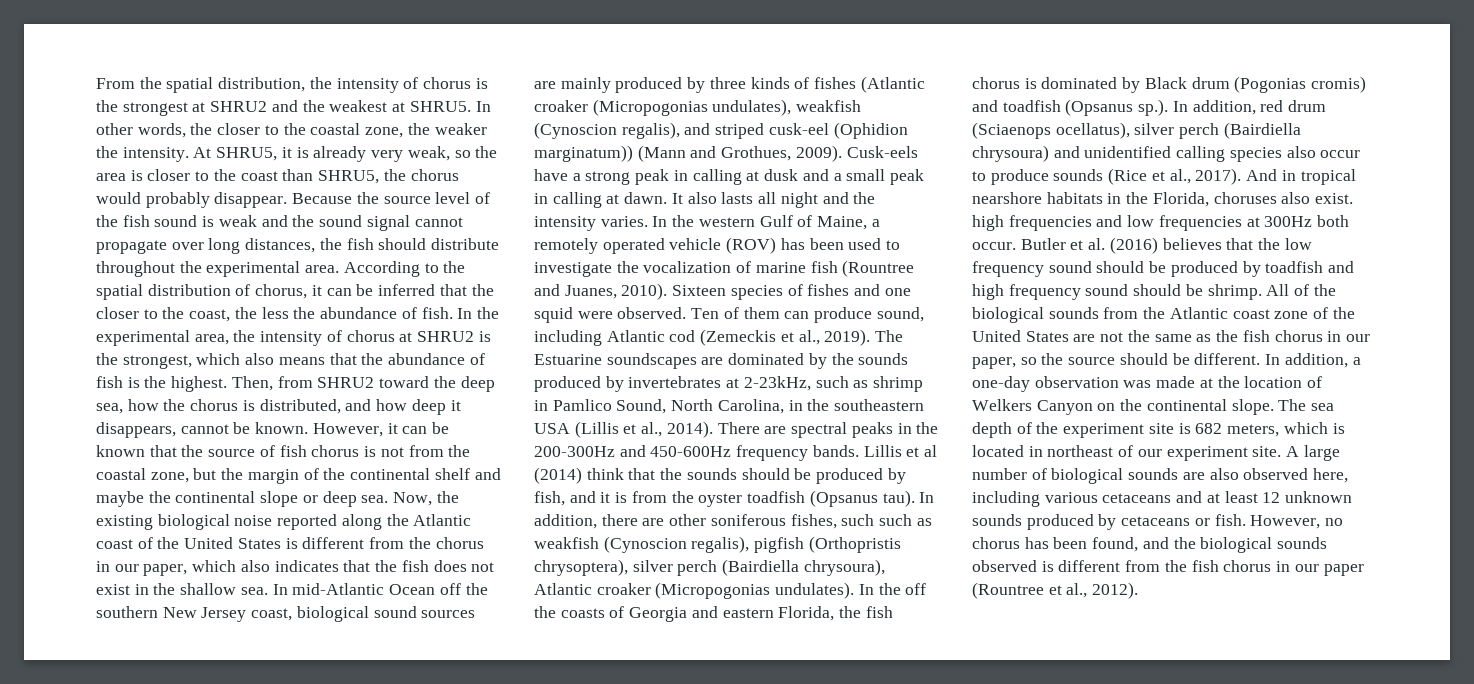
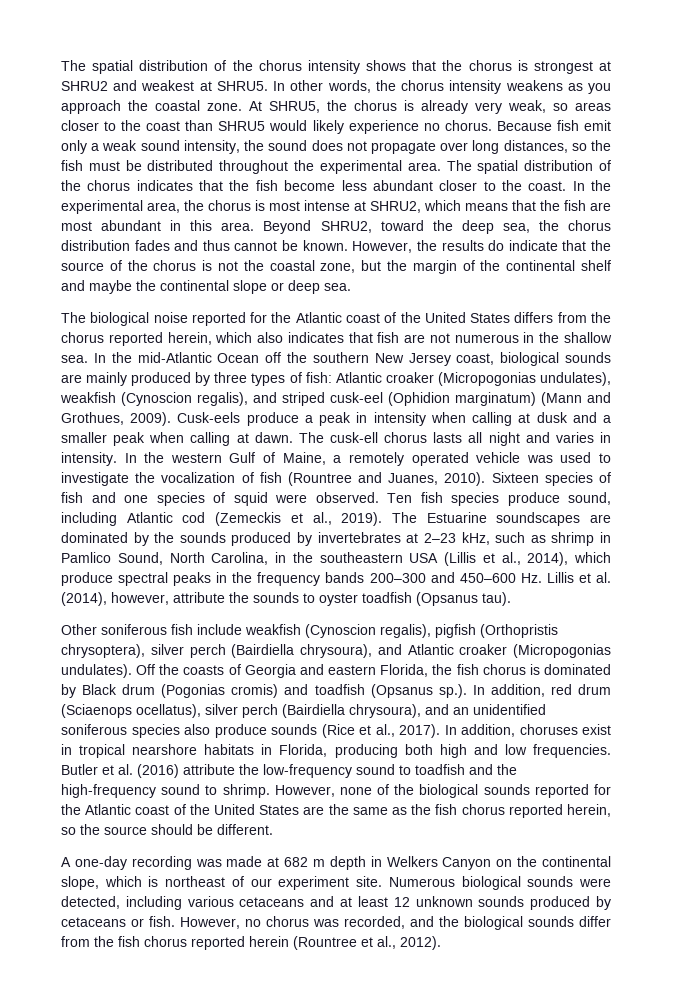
- From the spatial distribution, the intensity of chorus is the strongest at SHRU2 and the weakest at SHRU5.
+ The spatial distribution of the chorus intensity shows that the chorus is strongest at SHRU2 and weakest at SHRU5.
- In other words, the closer to the coastal zone, the weaker the intensity. At SHRU5, it is already very weak, so the area is closer to the coast than SHRU5, the chorus would probably disappear. Because the source level of the fish sound is weak and the sound signal cannot propagate over long distances, the fish should distribute throughout the experimental area.
+ In other words, the chorus intensity weakens as you approach the coastal zone. At SHRU5, the chorus is already very weak, so areas closer to the coast than SHRU5 would likely experience no chorus. Because fish emit only a weak sound intensity, the sound does not propagate over long distances, so the fish must be distributed throughout the experimental area.
- According to the spatial distribution of chorus, it can be inferred that the closer to the coast, the less the abundance of fish.
+ The spatial distribution of the chorus indicates that the fish become less abundant closer to the coast.
- In the experimental area, the intensity of chorus at SHRU2 is the strongest, which also means that the abundance of fish is the highest. Then, from SHRU2 toward the deep sea, how the chorus is distributed, and how deep it disappears, cannot be known. However, it can be known that the source of fish chorus is not from the coastal zone, but the margin of the continental shelf and maybe the continental slope or deep sea. Now, the existing biological noise reported along the Atlantic coast of the United States is different from the chorus in our paper, which also indicates that the fish does not exist in the shallow sea.
+ In the experimental area, the chorus is most intense at SHRU2, which means that the fish are most abundant in this area. Beyond SHRU2, toward the deep sea, the chorus distribution fades and thus cannot be known. However, the results do indicate that the source of the chorus is not the coastal zone, but the margin of the continental shelf and maybe the continental slope or deep sea.
+ The biological noise reported for the Atlantic coast of the United States differs from the chorus reported herein, which also indicates that fish are not numerous in the shallow sea.
- In mid-Atlantic Ocean off the southern New Jersey coast, biological sound sources are mainly produced by three kinds of fishes (Atlantic croaker (Micropogonias undulates), weakfish (Cynoscion regalis), and striped cusk-eel (Ophidion marginatum)) (Mann and Grothues, 2009).
+ In the mid-Atlantic Ocean off the southern New Jersey coast, biological sounds are mainly produced by three types of fish: Atlantic croaker (Micropogonias undulates), weakfish (Cynoscion regalis), and striped cusk-eel (Ophidion marginatum) (Mann and Grothues, 2009).
- Cusk-eels have a strong peak in calling at dusk and a small peak in calling at dawn. It also lasts all night and the intensity varies.
+ Cusk-eels produce a peak in intensity when calling at dusk and a smaller peak when calling at dawn. The cusk-ell chorus lasts all night and varies in intensity.
- In the western Gulf of Maine, a remotely operated vehicle (ROV) has been used to investigate the vocalization of marine fish (Rountree and Juanes, 2010).
+ In the western Gulf of Maine, a remotely operated vehicle was used to investigate the vocalization of fish (Rountree and Juanes, 2010).
- Sixteen species of fishes and one squid were observed.
+ Sixteen species of fish and one species of squid were observed.
- Ten of them can produce sound, including Atlantic cod (Zemeckis et al., 2019).
+ Ten fish species produce sound, including Atlantic cod (Zemeckis et al., 2019).
- The Estuarine soundscapes are dominated by the sounds produced by invertebrates at 2-23kHz, such as shrimp in Pamlico Sound, North Carolina, in the southeastern USA (Lillis et al., 2014). There are spectral peaks in the 200-300Hz and 450-600Hz frequency bands. Lillis et al (2014) think that the sounds should be produced by fish, and it is from the oyster toadfish (Opsanus tau). In addition, there are other soniferous fishes, such such as weakfish (Cynoscion regalis), pigfish (Orthopristis chrysoptera), silver perch (Bairdiella chrysoura), Atlantic croaker (Micropogonias undulates).
+ The Estuarine soundscapes are dominated by the sounds produced by invertebrates at 2–23 kHz, such as shrimp in Pamlico Sound, North Carolina, in the southeastern USA (Lillis et al., 2014), which produce spectral peaks in the frequency bands 200–300 and 450–600 Hz. Lillis et al. (2014), however, attribute the sounds to oyster toadfish (Opsanus tau).
+ Other soniferous fish include weakfish (Cynoscion regalis), pigfish (Orthopristis chrysoptera), silver perch (Bairdiella chrysoura), and Atlantic croaker (Micropogonias undulates).
- In the off the coasts of Georgia and eastern Florida, the fish chorus is dominated by Black drum (Pogonias cromis) and toadfish (Opsanus sp.). In addition, red drum (Sciaenops ocellatus), silver perch (Bairdiella chrysoura) and unidentified calling species also occur to produce sounds (Rice et al., 2017).
+ Off the coasts of Georgia and eastern Florida, the fish chorus is dominated by Black drum (Pogonias cromis) and toadfish (Opsanus sp.). In addition, red drum (Sciaenops ocellatus), silver perch (Bairdiella chrysoura), and an unidentified soniferous species also produce sounds (Rice et al., 2017).
- And in tropical nearshore habitats in the Florida, choruses also exist. high frequencies and low frequencies at 300Hz both occur. Butler et al. (2016) believes that the low frequency sound should be produced by toadfish and high frequency sound should be shrimp. All of the biological sounds from the Atlantic coast zone of the United States are not the same as the fish chorus in our paper, so the source should be different. In addition, a one-day observation was made at the location of Welkers Canyon on the continental slope. The sea depth of the experiment site is 682 meters, which is located in northeast of our experiment site.
+ In addition, choruses exist in tropical nearshore habitats in Florida, producing both high and low frequencies. Butler et al. (2016) attribute the low-frequency sound to toadfish and the high-frequency sound to shrimp. However, none of the biological sounds reported for the Atlantic coast of the United States are the same as the fish chorus reported herein, so the source should be different.
+ A one-day recording was made at 682 m depth in Welkers Canyon on the continental slope, which is northeast of our experiment site.
- A large number of biological sounds are also observed here, including various cetaceans and at least 12 unknown sounds produced by cetaceans or fish.
+ Numerous biological sounds were detected, including various cetaceans and at least 12 unknown sounds produced by cetaceans or fish.
- However, no chorus has been found, and the biological sounds observed is different from the fish chorus in our paper (Rountree et al., 2012).
+ However, no chorus was recorded, and the biological sounds differ from the fish chorus reported herein (Rountree et al., 2012).

